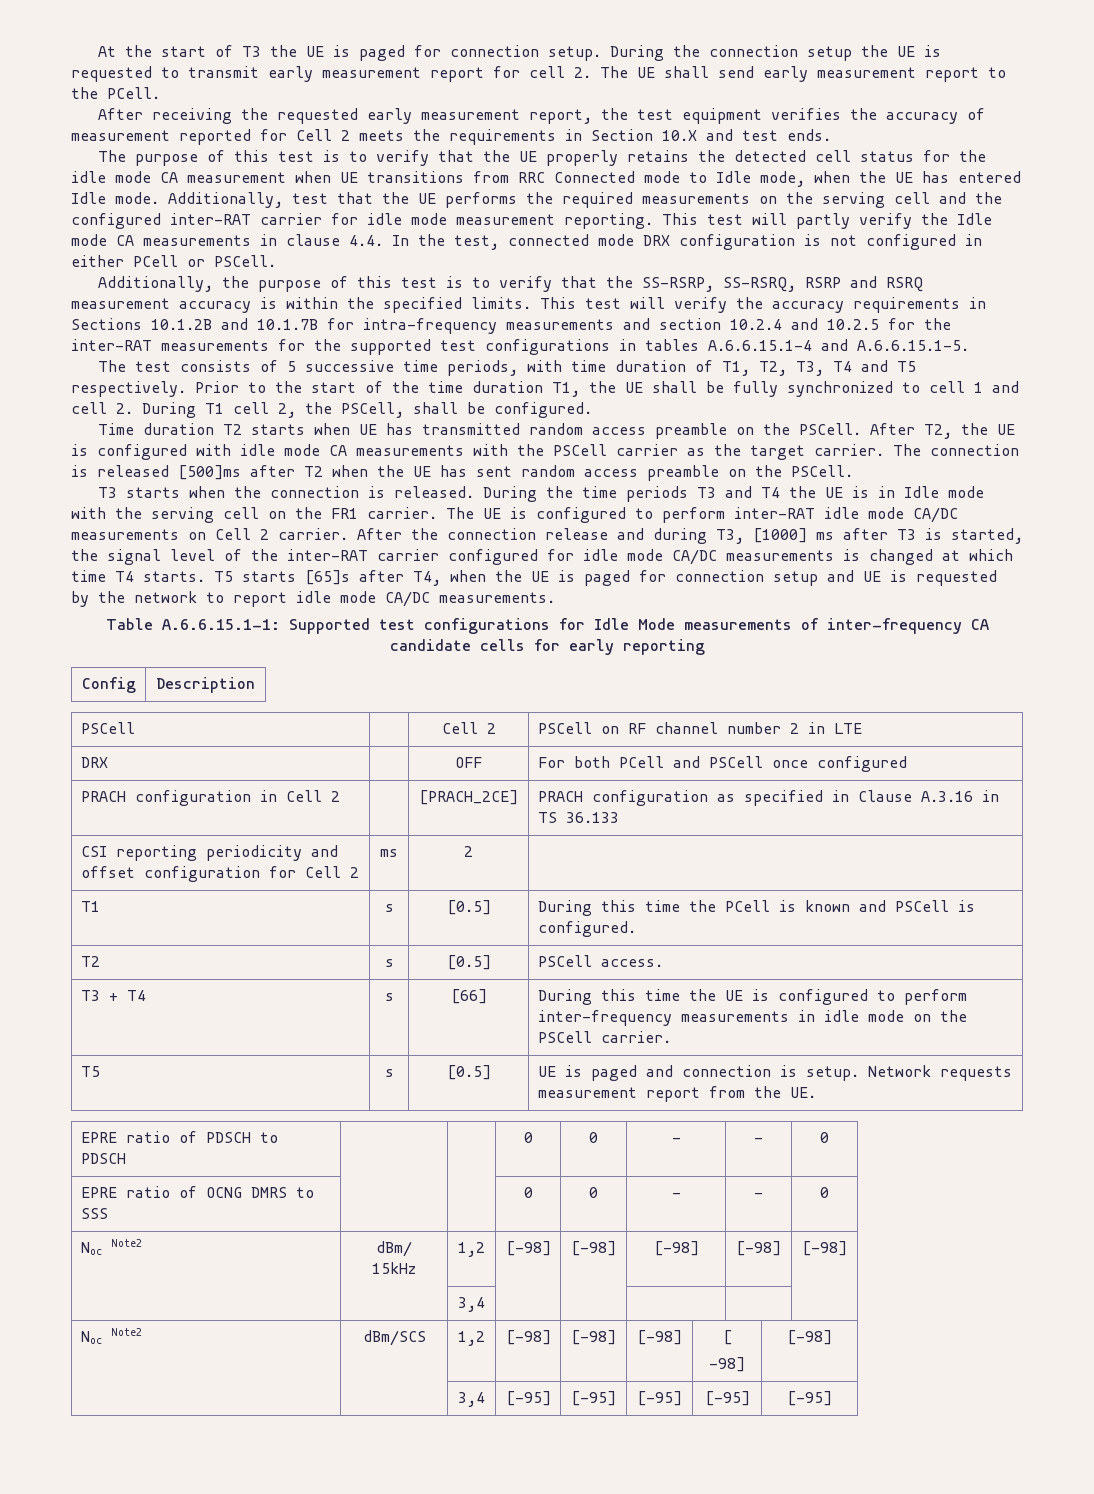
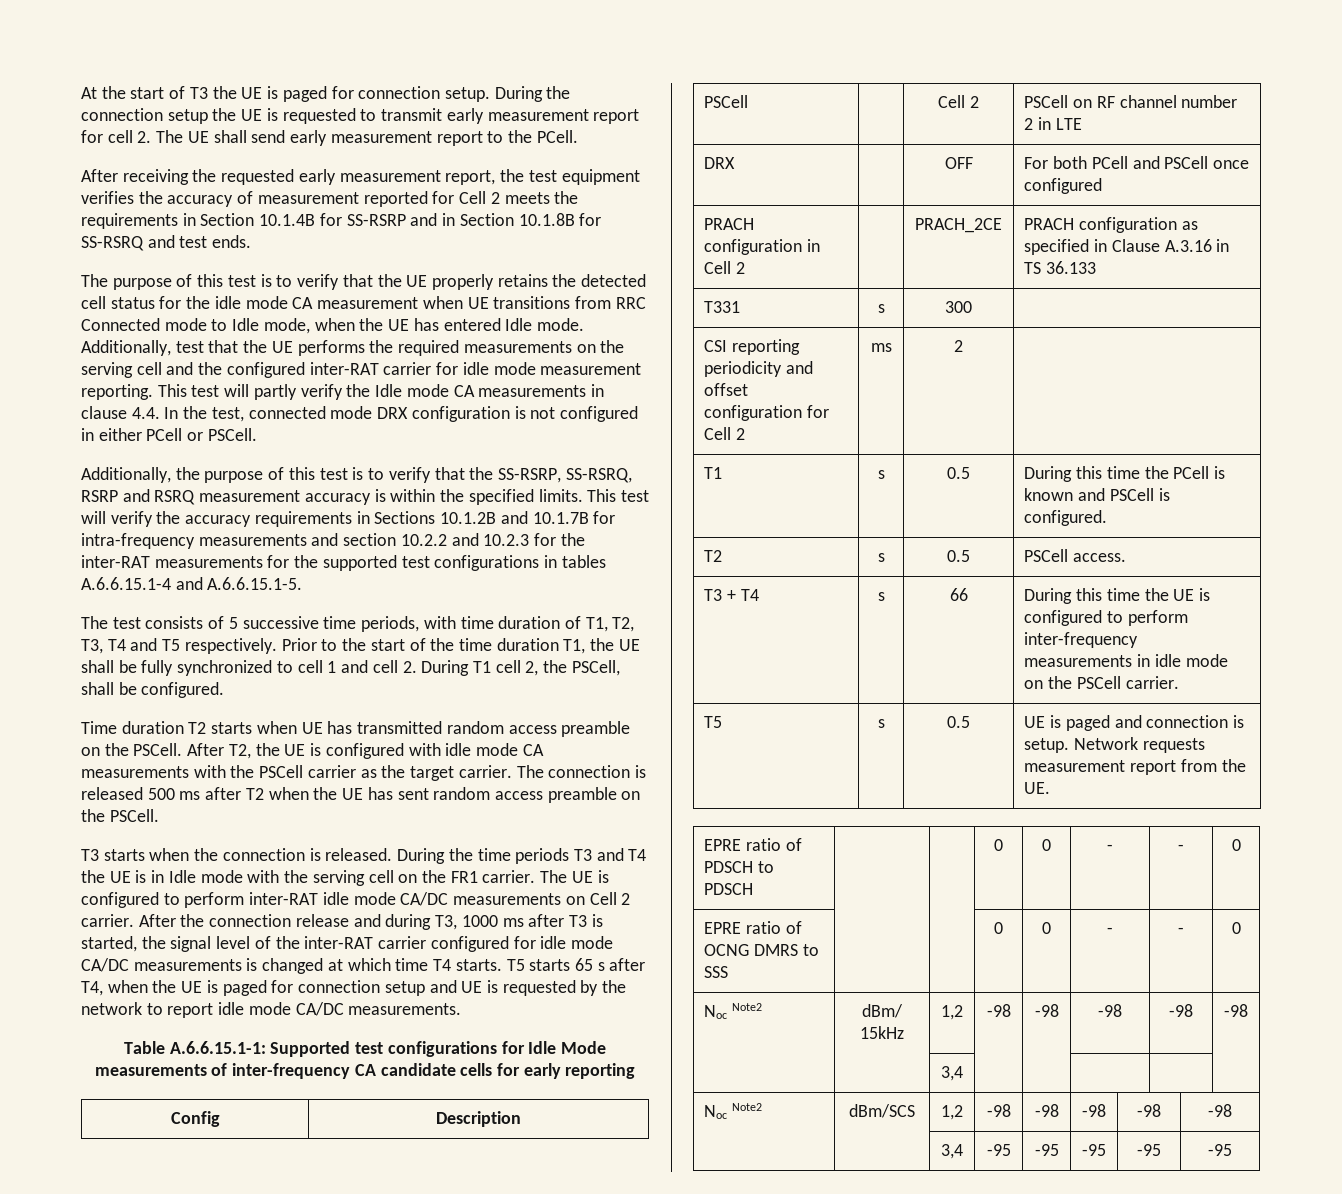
- After receiving the requested early measurement report, the test equipment verifies the accuracy of measurement reported for Cell 2 meets the requirements in Section 10.X and test ends.
+ After receiving the requested early measurement report, the test equipment verifies the accuracy of measurement reported for Cell 2 meets the requirements in Section 10.1.4B for SS-RSRP and in Section 10.1.8B for SS-RSRQ and test ends.
- This test will verify the accuracy requirements in Sections 10.1.2B and 10.1.7B for intra-frequency measurements and section 10.2.4 and 10.2.5 for the inter-RAT measurements for the supported test configurations in tables A.6.6.15.1-4 and A.6.6.15.1-5.
+ This test will verify the accuracy requirements in Sections 10.1.2B and 10.1.7B for intra-frequency measurements and section 10.2.2 and 10.2.3 for the inter-RAT measurements for the supported test configurations in tables A.6.6.15.1-4 and A.6.6.15.1-5.
- The connection is released [500]ms after T2 when the UE has sent random access preamble on the PSCell.
+ The connection is released 500 ms after T2 when the UE has sent random access preamble on the PSCell.
- After the connection release and during T3, [1000] ms after T3 is started, the signal level of the inter-RAT carrier configured for idle mode CA/DC measurements is changed at which time T4 starts.
+ After the connection release and during T3, 1000 ms after T3 is started, the signal level of the inter-RAT carrier configured for idle mode CA/DC measurements is changed at which time T4 starts.
- T5 starts [65]s after T4, when the UE is paged for connection setup and UE is requested by the network to report idle mode CA/DC measurements.
+ T5 starts 65 s after T4, when the UE is paged for connection setup and UE is requested by the network to report idle mode CA/DC measurements.
- PRACH configuration in Cell 2 | | [PRACH_2CE] | PRACH configuration as specified in Clause A.3.16 in TS 36.133
+ PRACH configuration in Cell 2 | | PRACH_2CE | PRACH configuration as specified in Clause A.3.16 in TS 36.133
+ T331 | s | 300 |
- T1 | s | [0.5] | During this time the PCell is known and PSCell is configured.
+ T1 | s | 0.5 | During this time the PCell is known and PSCell is configured.
- T2 | s | [0.5] | PSCell access.
+ T2 | s | 0.5 | PSCell access.
- T3 + T4 | s | [66] | During this time the UE is configured to perform inter-frequency measurements in idle mode on the PSCell carrier.
+ T3 + T4 | s | 66 | During this time the UE is configured to perform inter-frequency measurements in idle mode on the PSCell carrier.
- T5 | s | [0.5] | UE is paged and connection is setup. Network requests measurement report from the UE.
+ T5 | s | 0.5 | UE is paged and connection is setup. Network requests measurement report from the UE.
- Noc Note2 | dBm/ 15kHz | 1,2 | [-98] | [-98] | [-98] | [-98] | [-98]
+ Noc Note2 | dBm/ 15kHz | 1,2 | -98 | -98 | -98 | -98 | -98
- Noc Note2 | dBm/SCS | 1,2 | [-98] | [-98] | [-98] | [
- -98] | [-98]
- | | 3,4 | [-95] | [-95] | [-95] | [-95] | [-95]
+ Noc Note2 | dBm/SCS | 1,2 | -98 | -98 | -98 | -98 | -98
+ | | 3,4 | -95 | -95 | -95 | -95 | -95

